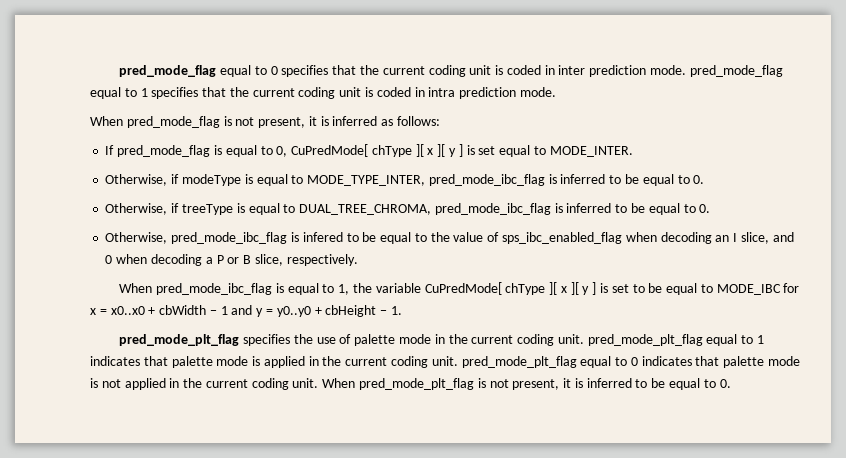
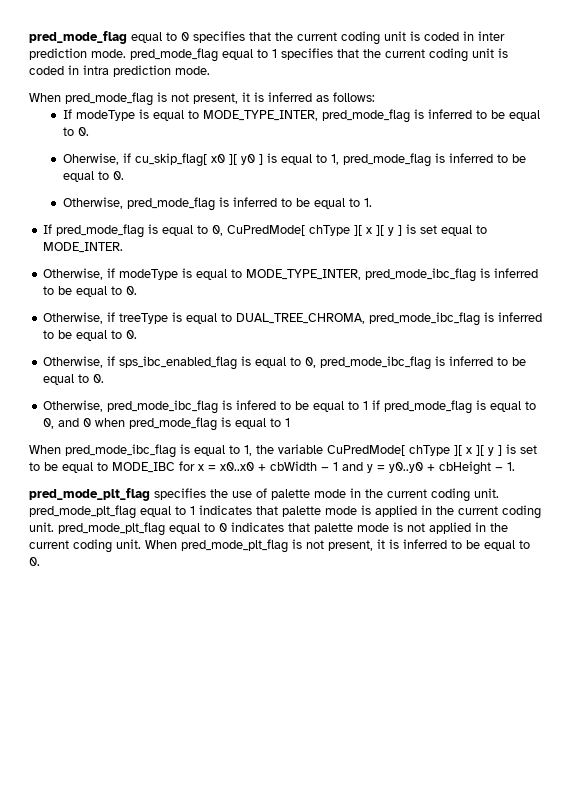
+ If modeType is equal to MODE_TYPE_INTER, pred_mode_flag is inferred to be equal to 0.
+ Oherwise, if cu_skip_flag[ x0 ][ y0 ] is equal to 1, pred_mode_flag is inferred to be equal to 0.
+ Otherwise, pred_mode_flag is inferred to be equal to 1.
+ Otherwise, if sps_ibc_enabled_flag is equal to 0, pred_mode_ibc_flag is inferred to be equal to 0.
- Otherwise, pred_mode_ibc_flag is infered to be equal to the value of sps_ibc_enabled_flag when decoding an I slice, and 0 when decoding a P or B slice, respectively.
+ Otherwise, pred_mode_ibc_flag is infered to be equal to 1 if pred_mode_flag is equal to 0, and 0 when pred_mode_flag is equal to 1

